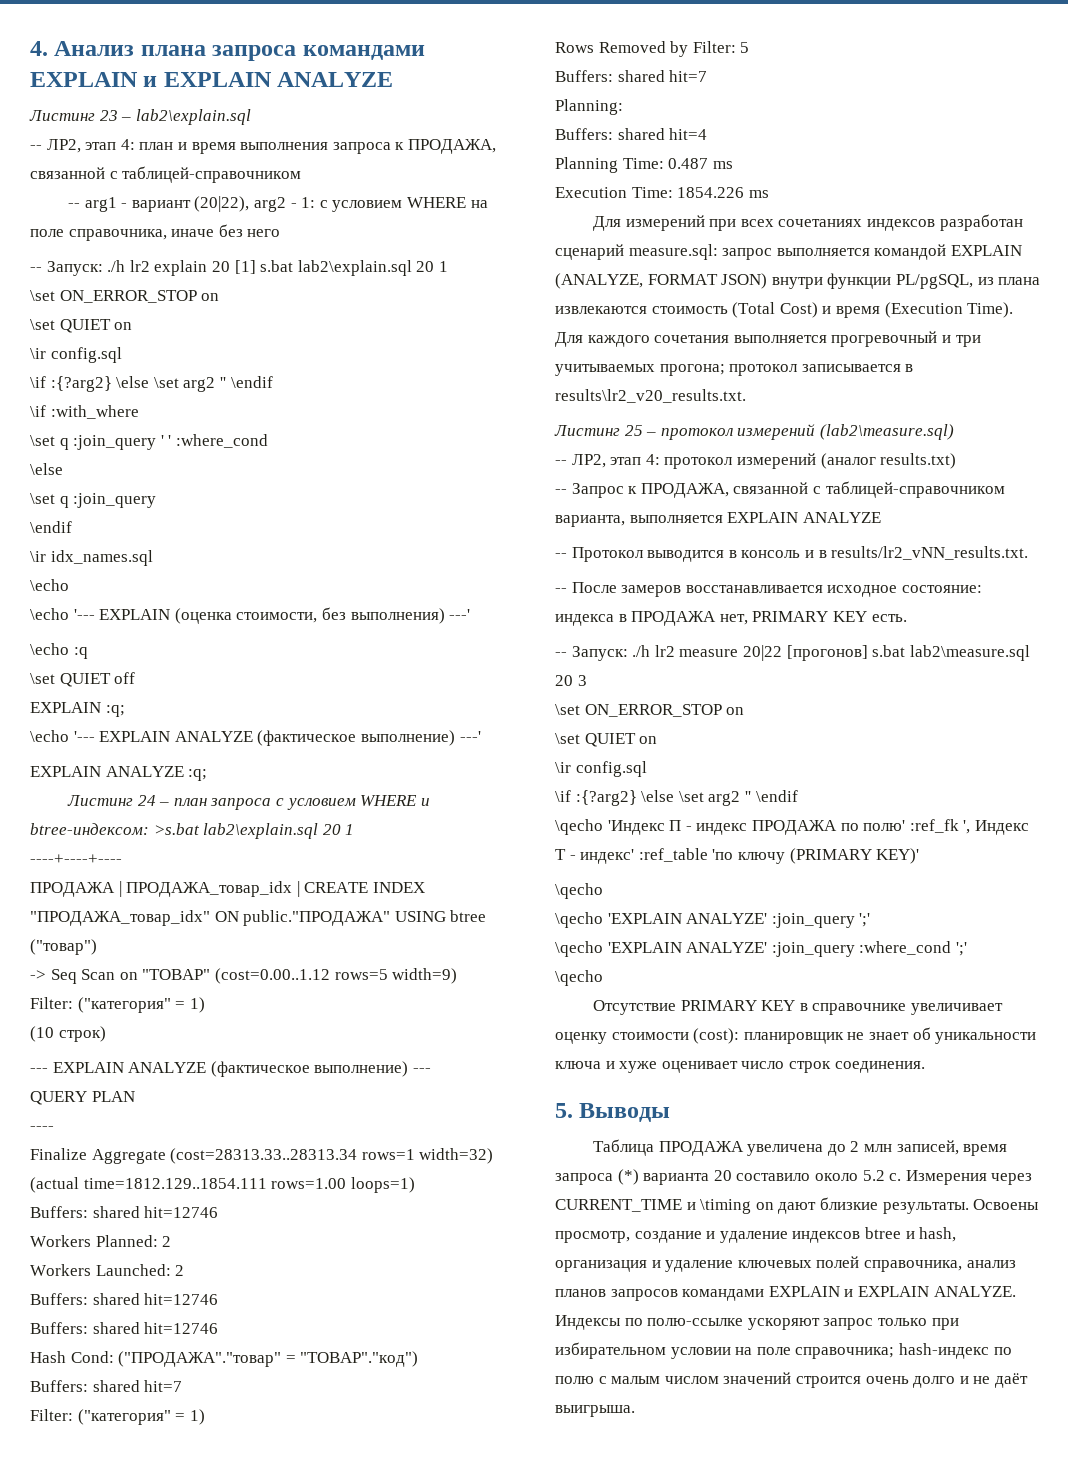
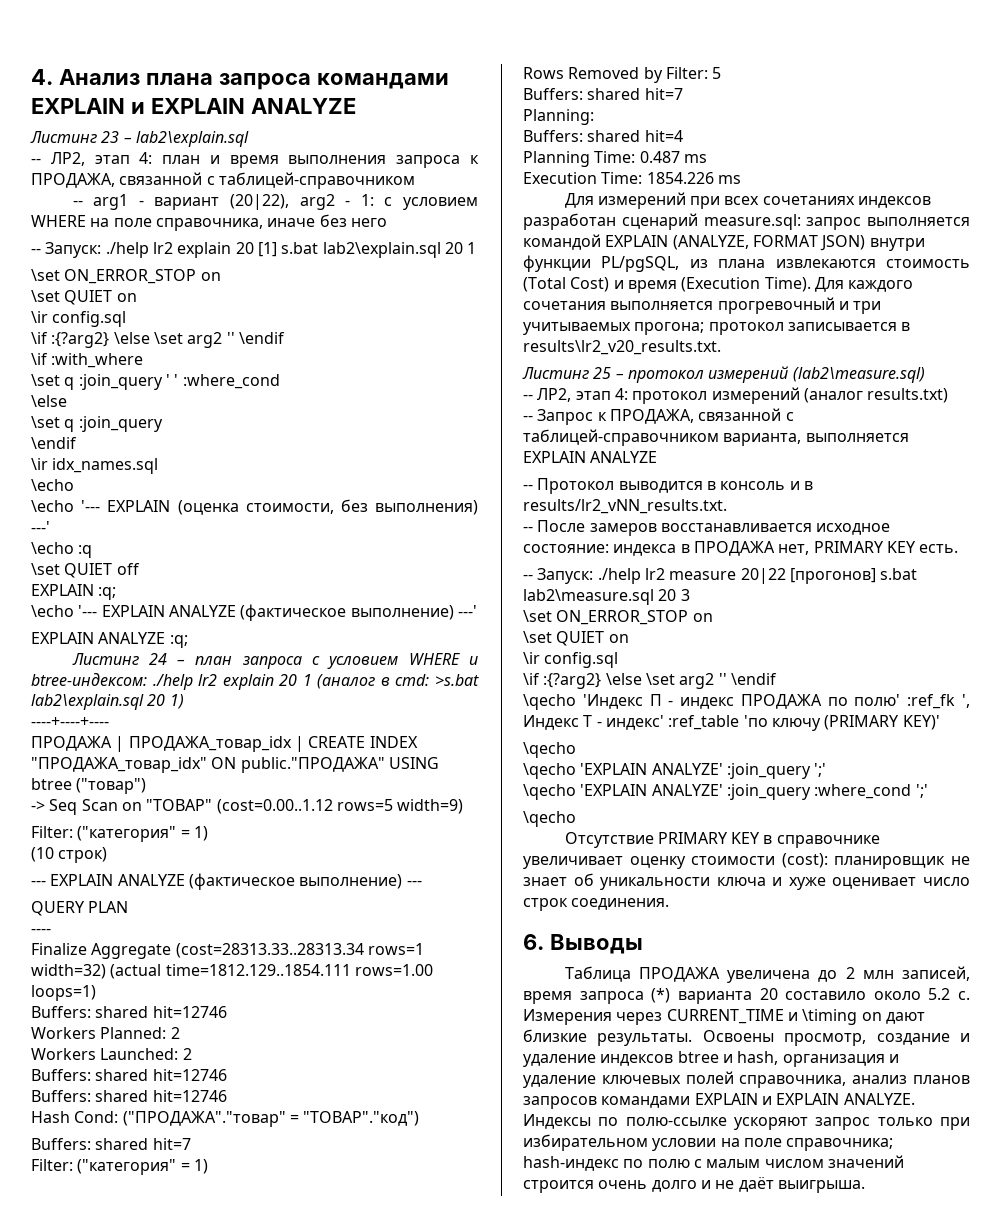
- -- Запуск: ./h lr2 explain 20 [1] s.bat lab2\explain.sql 20 1
+ -- Запуск: ./help lr2 explain 20 [1] s.bat lab2\explain.sql 20 1
- Листинг 24 – план запроса с условием WHERE и btree-индексом: >s.bat lab2\explain.sql 20 1
+ Листинг 24 – план запроса с условием WHERE и btree-индексом: ./help lr2 explain 20 1 (аналог в cmd: >s.bat lab2\explain.sql 20 1)
- -- Запуск: ./h lr2 measure 20|22 [прогонов] s.bat lab2\measure.sql 20 3
+ -- Запуск: ./help lr2 measure 20|22 [прогонов] s.bat lab2\measure.sql 20 3
- 5. Выводы
+ 6. Выводы

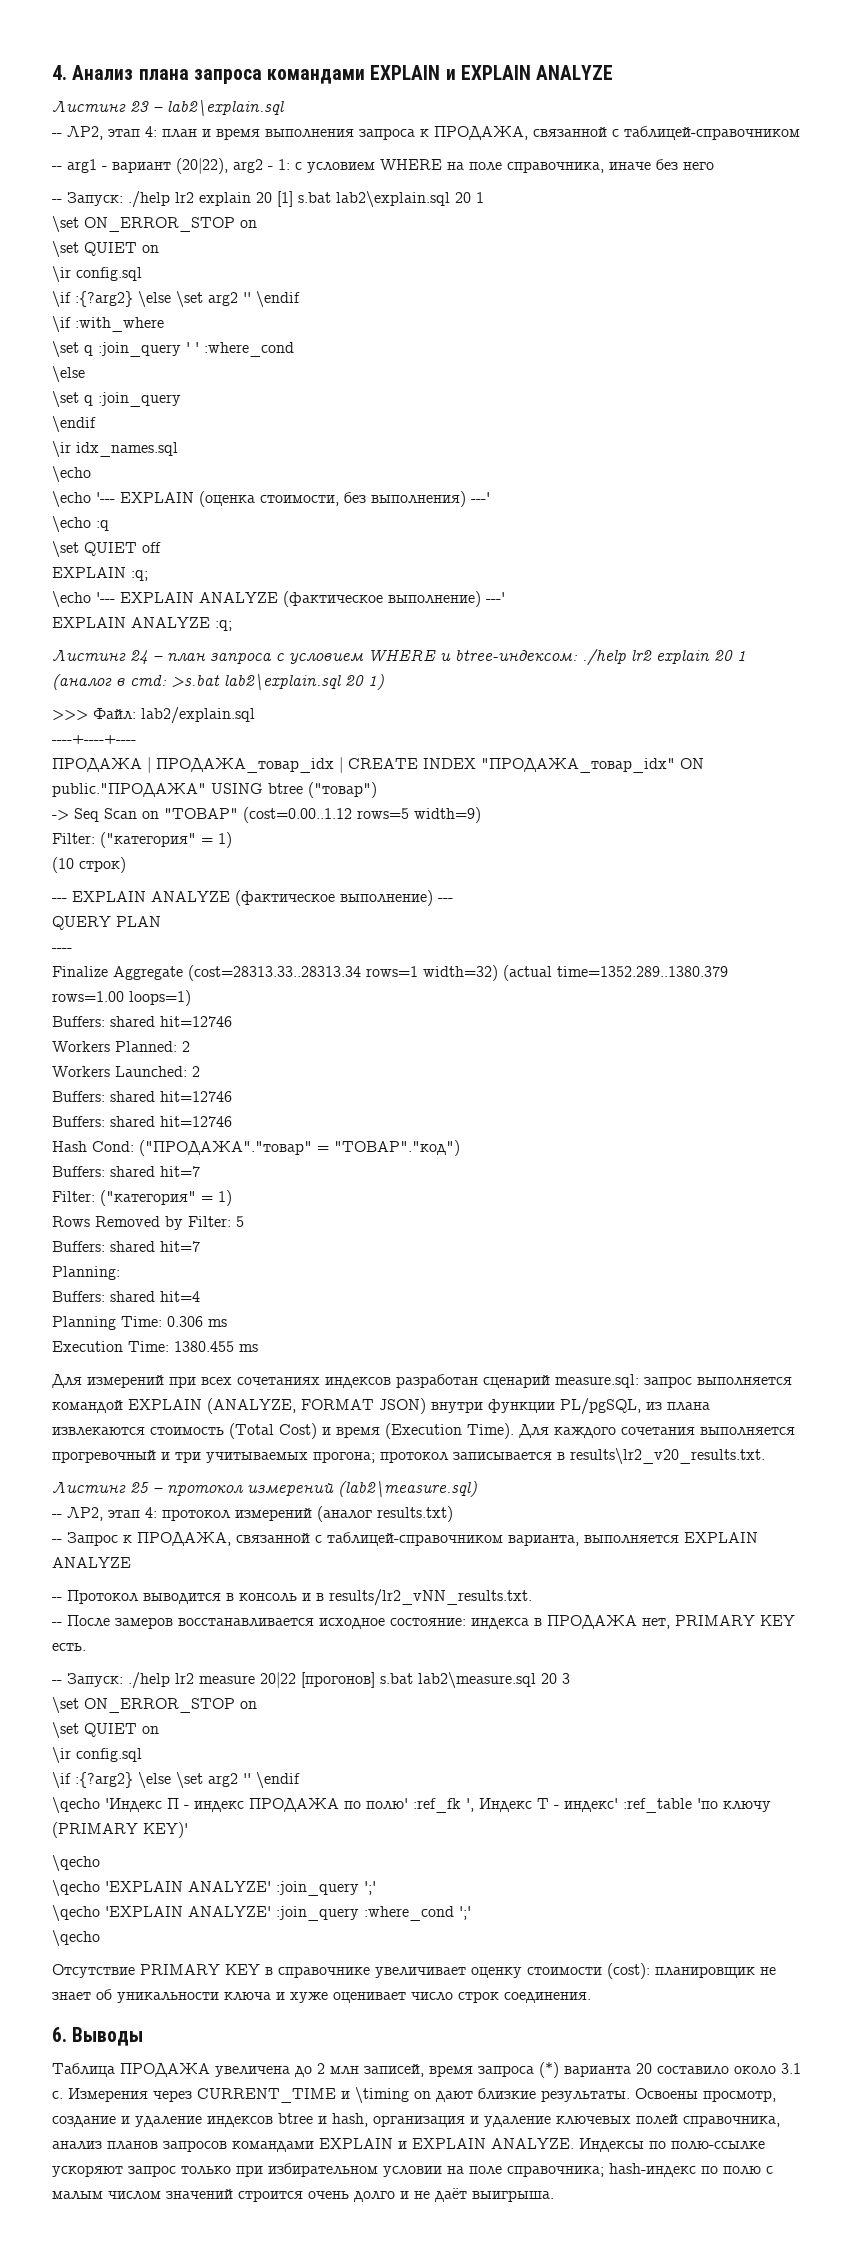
+ >>> Файл: lab2/explain.sql
- Finalize Aggregate (cost=28313.33..28313.34 rows=1 width=32) (actual time=1812.129..1854.111 rows=1.00 loops=1)
+ Finalize Aggregate (cost=28313.33..28313.34 rows=1 width=32) (actual time=1352.289..1380.379 rows=1.00 loops=1)
- Planning Time: 0.487 ms
+ Planning Time: 0.306 ms
- Execution Time: 1854.226 ms
+ Execution Time: 1380.455 ms
- Таблица ПРОДАЖА увеличена до 2 млн записей, время запроса (*) варианта 20 составило около 5.2 с.
+ Таблица ПРОДАЖА увеличена до 2 млн записей, время запроса (*) варианта 20 составило около 3.1 с.

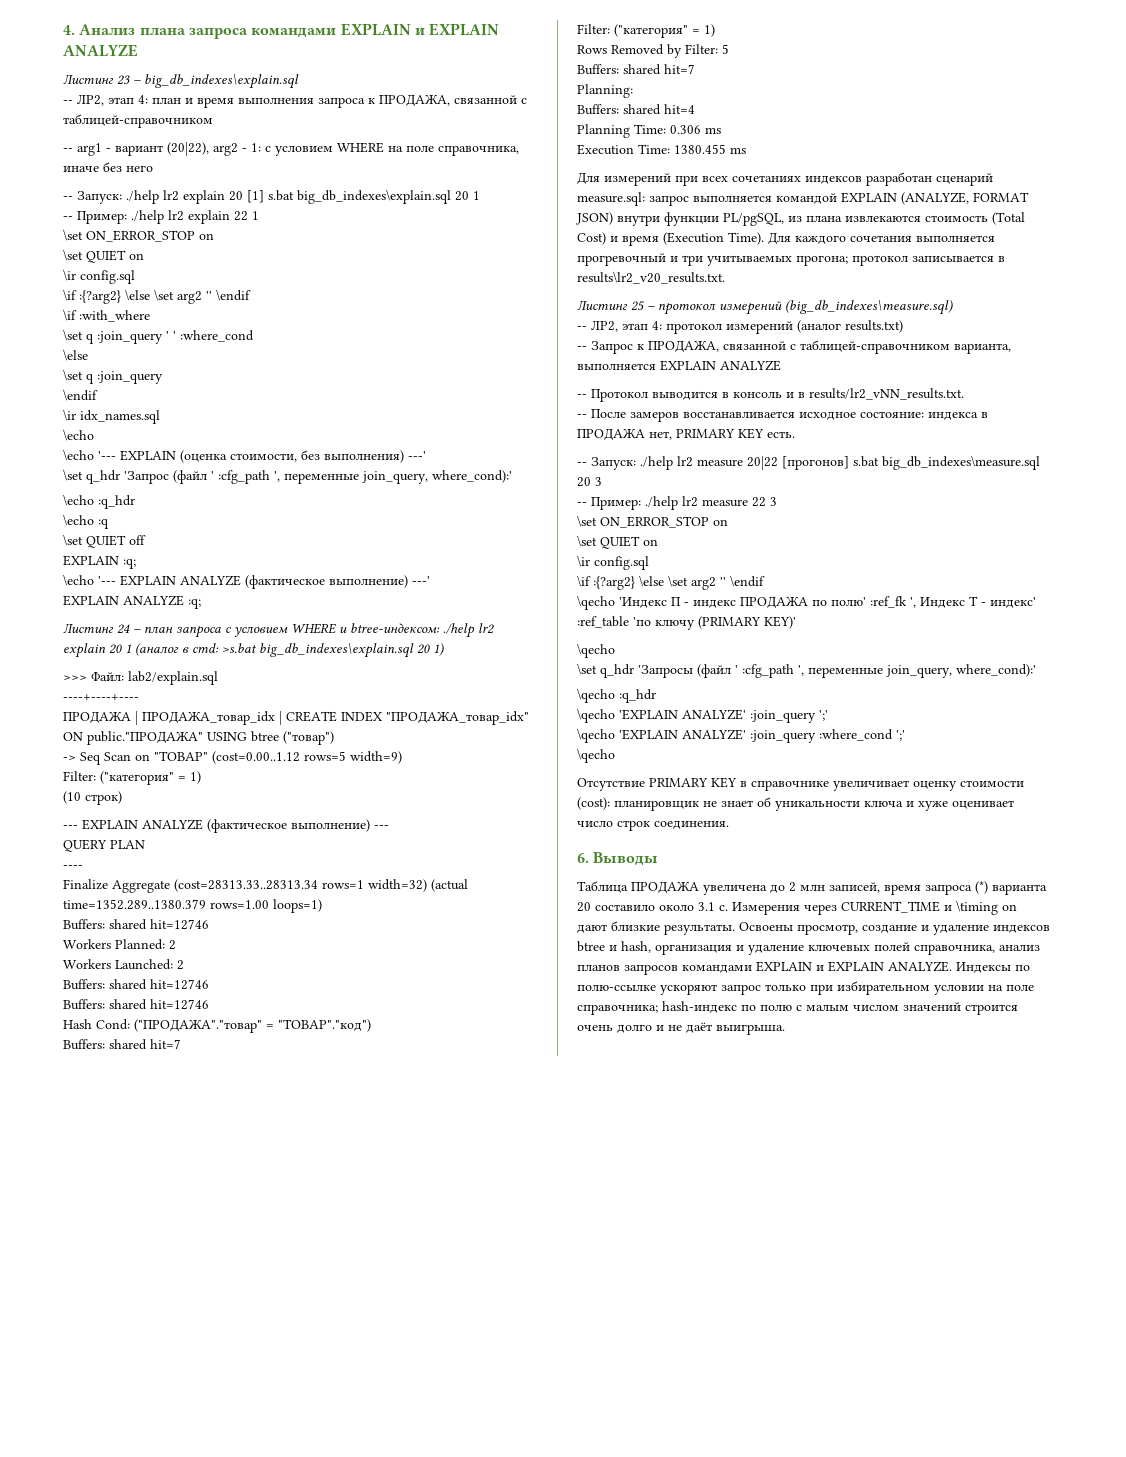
- Листинг 23 – lab2\explain.sql
+ Листинг 23 – big_db_indexes\explain.sql
- -- Запуск: ./help lr2 explain 20 [1] s.bat lab2\explain.sql 20 1
+ -- Запуск: ./help lr2 explain 20 [1] s.bat big_db_indexes\explain.sql 20 1
+ -- Пример: ./help lr2 explain 22 1
+ \set q_hdr 'Запрос (файл ' :cfg_path ', переменные join_query, where_cond):'
+ \echo :q_hdr
- Листинг 24 – план запроса с условием WHERE и btree-индексом: ./help lr2 explain 20 1 (аналог в cmd: >s.bat lab2\explain.sql 20 1)
+ Листинг 24 – план запроса с условием WHERE и btree-индексом: ./help lr2 explain 20 1 (аналог в cmd: >s.bat big_db_indexes\explain.sql 20 1)
- Листинг 25 – протокол измерений (lab2\measure.sql)
+ Листинг 25 – протокол измерений (big_db_indexes\measure.sql)
- -- Запуск: ./help lr2 measure 20|22 [прогонов] s.bat lab2\measure.sql 20 3
+ -- Запуск: ./help lr2 measure 20|22 [прогонов] s.bat big_db_indexes\measure.sql 20 3
+ -- Пример: ./help lr2 measure 22 3
+ \set q_hdr 'Запросы (файл ' :cfg_path ', переменные join_query, where_cond):'
+ \qecho :q_hdr

